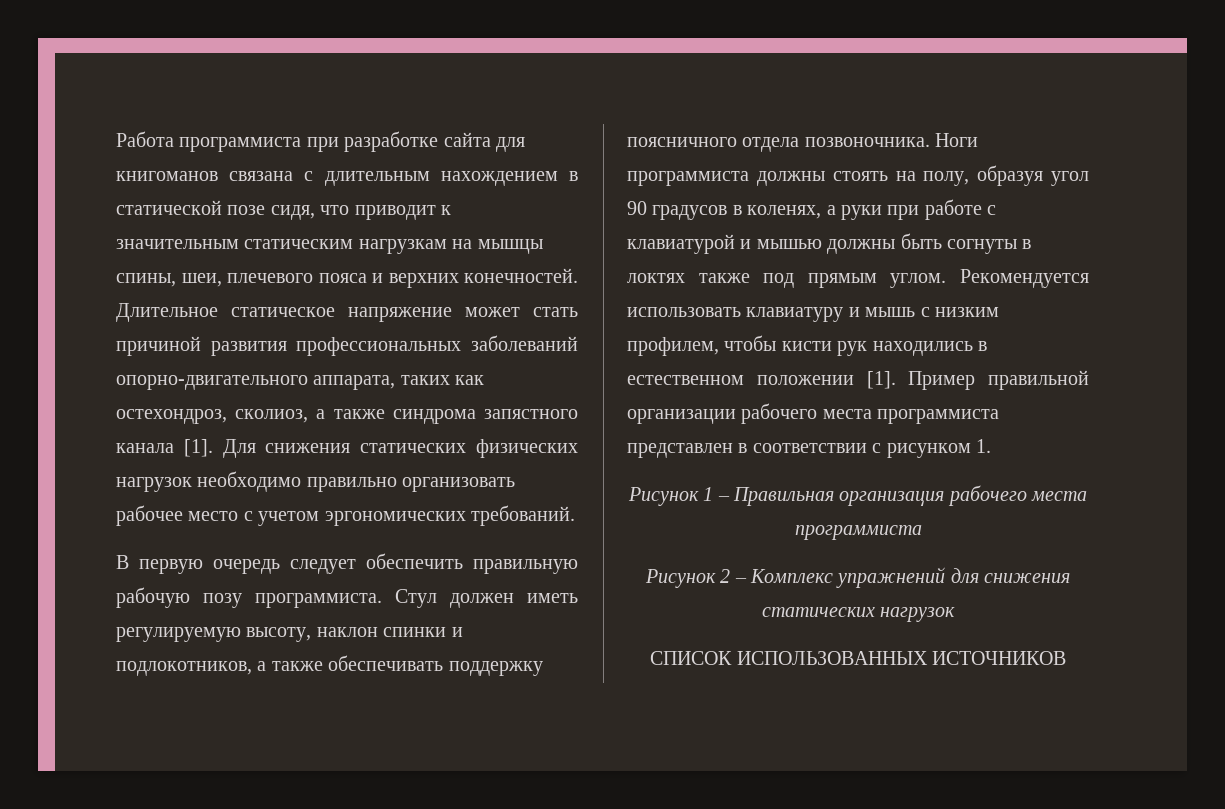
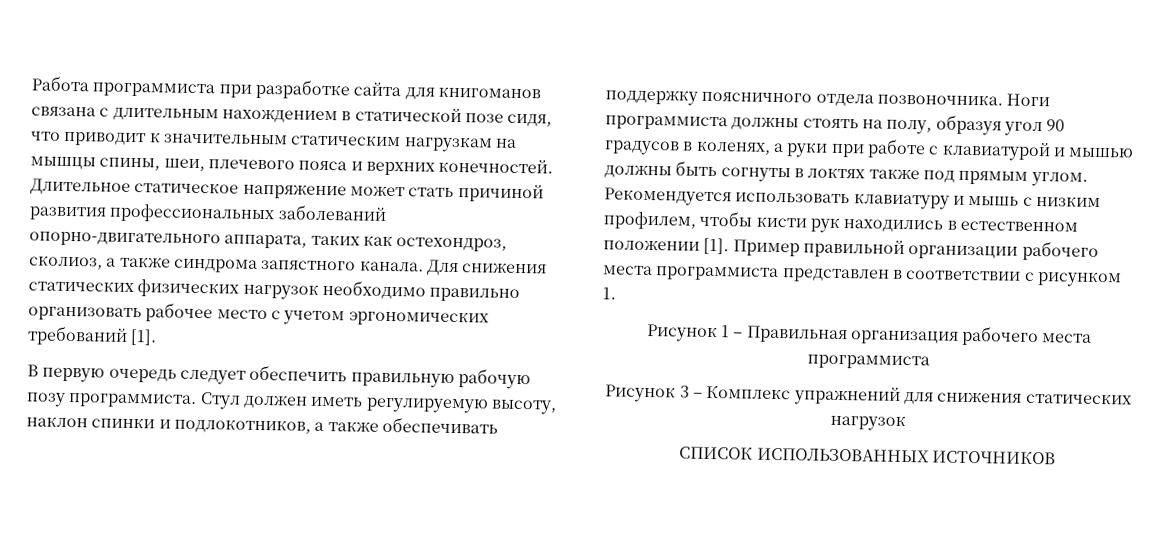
- Длительное статическое напряжение может стать причиной развития профессиональных заболеваний опорно-двигательного аппарата, таких как остехондроз, сколиоз, а также синдрома запястного канала [1].
+ Длительное статическое напряжение может стать причиной развития профессиональных заболеваний опорно-двигательного аппарата, таких как остехондроз, сколиоз, а также синдрома запястного канала.
- Для снижения статических физических нагрузок необходимо правильно организовать рабочее место с учетом эргономических требований.
+ Для снижения статических физических нагрузок необходимо правильно организовать рабочее место с учетом эргономических требований [1].
- Рисунок 2 – Комплекс упражнений для снижения статических нагрузок
+ Рисунок 3 – Комплекс упражнений для снижения статических нагрузок

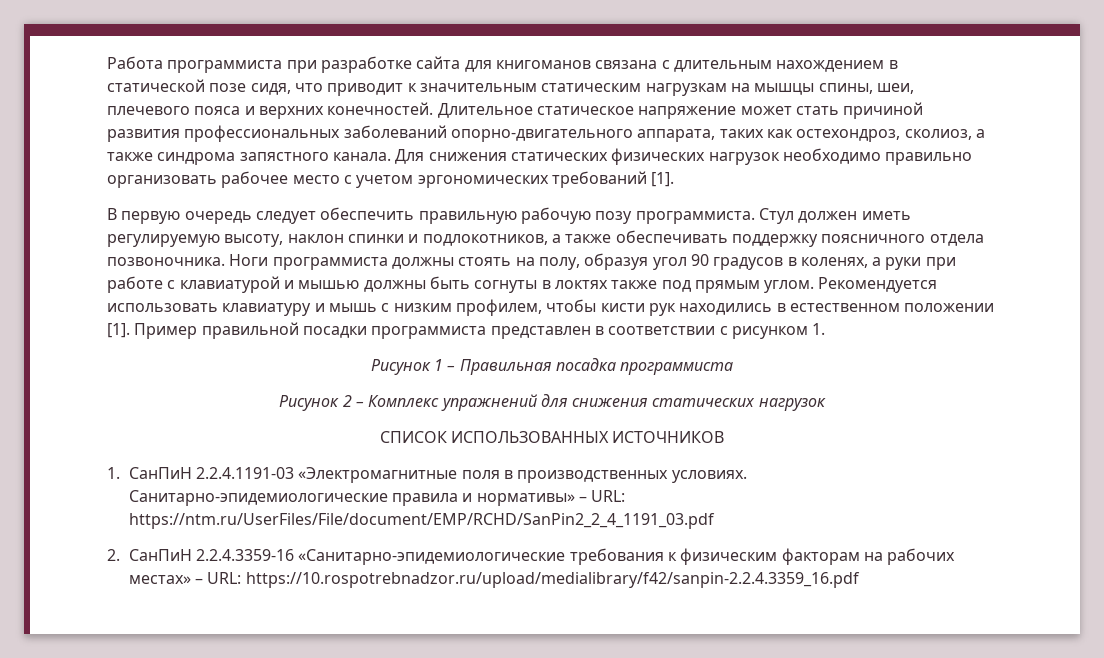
- Пример правильной организации рабочего места программиста представлен в соответствии с рисунком 1.
+ Пример правильной посадки программиста представлен в соответствии с рисунком 1.
- Рисунок 1 – Правильная организация рабочего места программиста
+ Рисунок 1 – Правильная посадка программиста
- Рисунок 3 – Комплекс упражнений для снижения статических нагрузок
+ Рисунок 2 – Комплекс упражнений для снижения статических нагрузок
+ 1. СанПиН 2.2.4.1191-03 «Электромагнитные поля в производственных условиях. Санитарно-эпидемиологические правила и нормативы» – URL: https://ntm.ru/UserFiles/File/document/EMP/RCHD/SanPin2_2_4_1191_03.pdf
+ 2. СанПиН 2.2.4.3359-16 «Санитарно-эпидемиологические требования к физическим факторам на рабочих местах» – URL: https://10.rospotrebnadzor.ru/upload/medialibrary/f42/sanpin-2.2.4.3359_16.pdf

